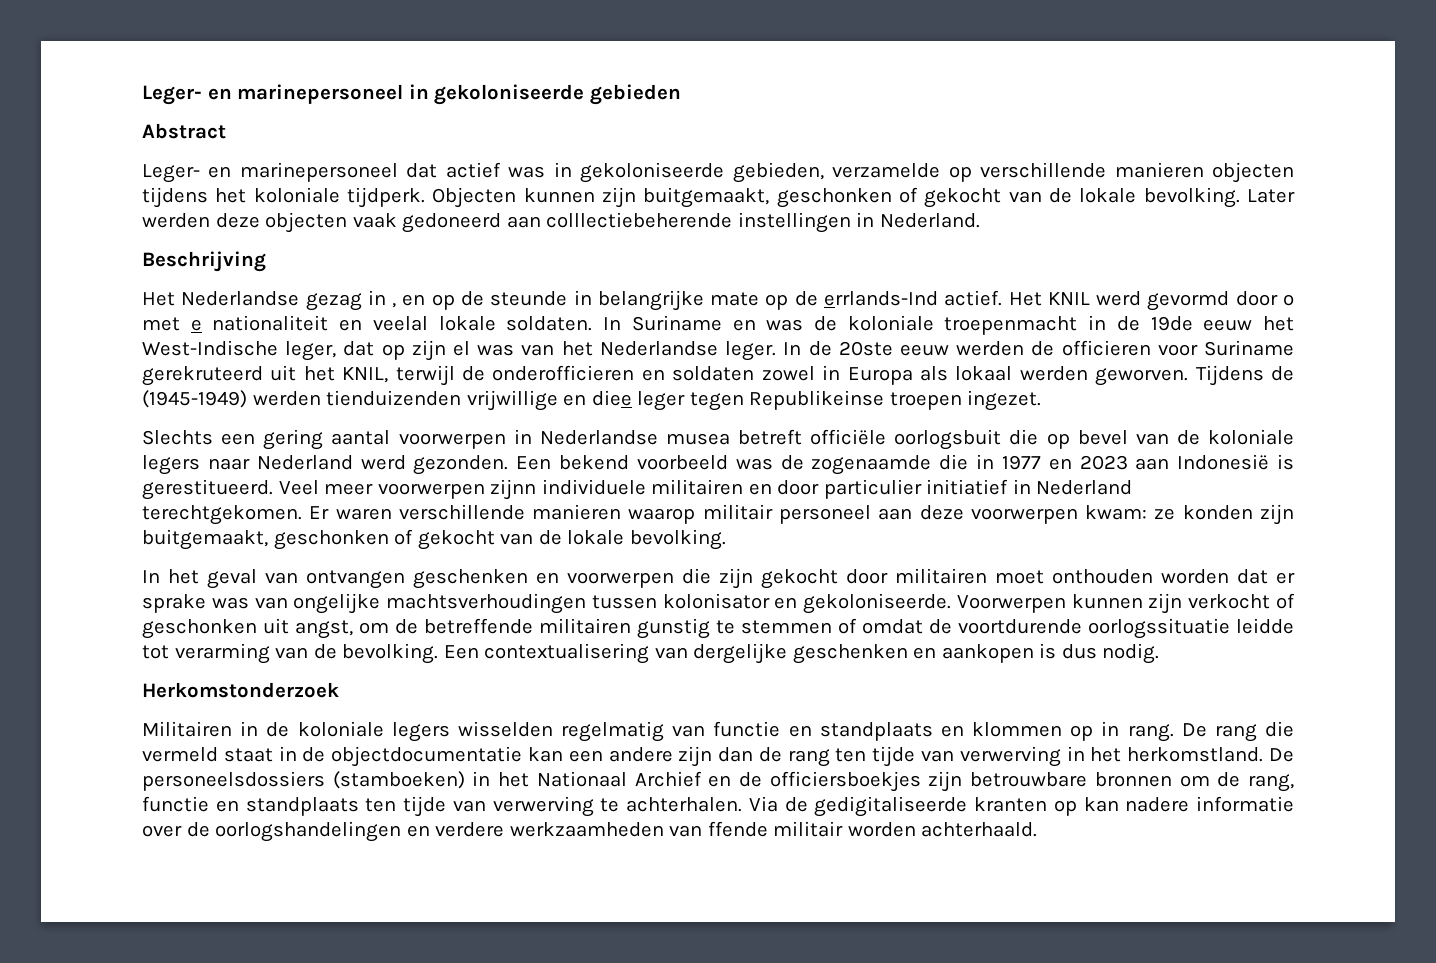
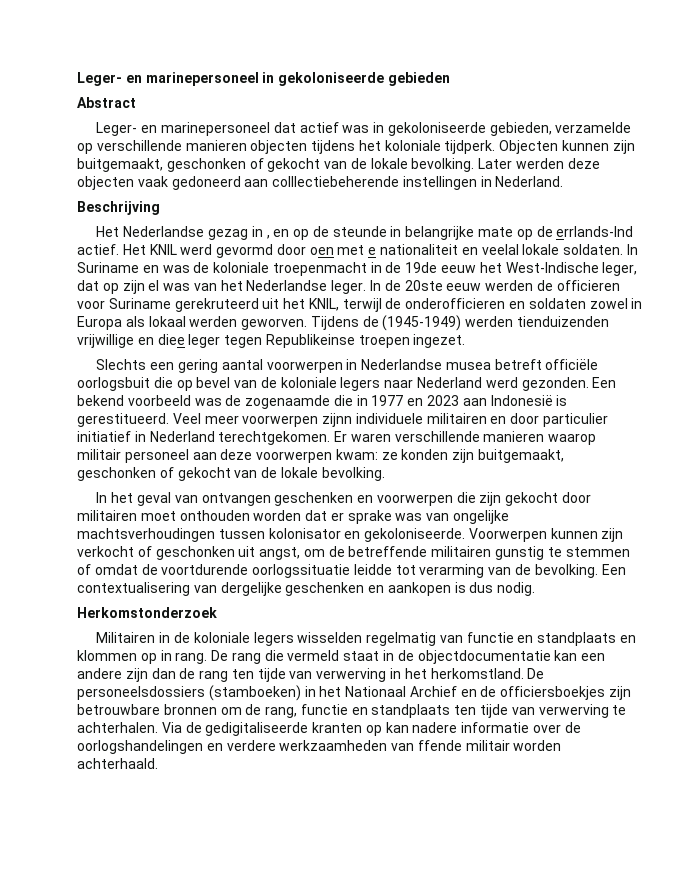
- Het KNIL werd gevormd door o met e nationaliteit en veelal lokale soldaten.
+ Het KNIL werd gevormd door oen met e nationaliteit en veelal lokale soldaten.

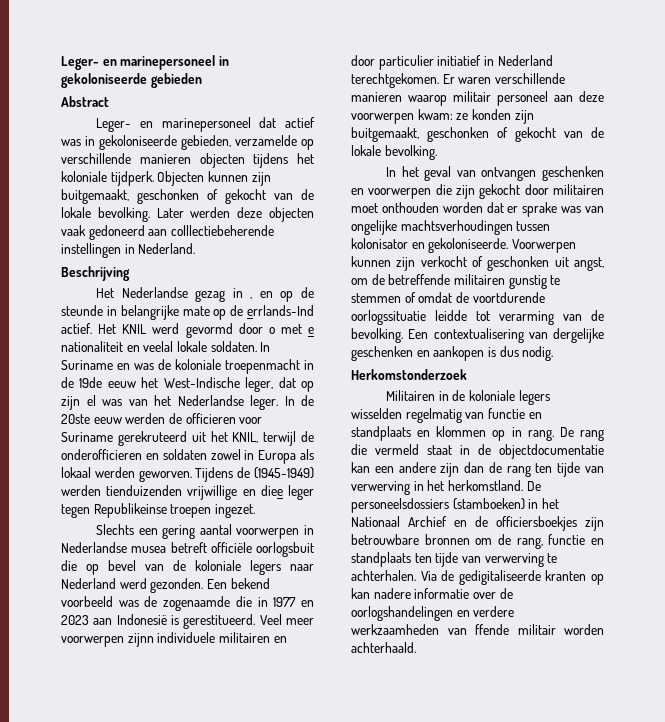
- Het KNIL werd gevormd door oen met e nationaliteit en veelal lokale soldaten.
+ Het KNIL werd gevormd door o met e nationaliteit en veelal lokale soldaten.

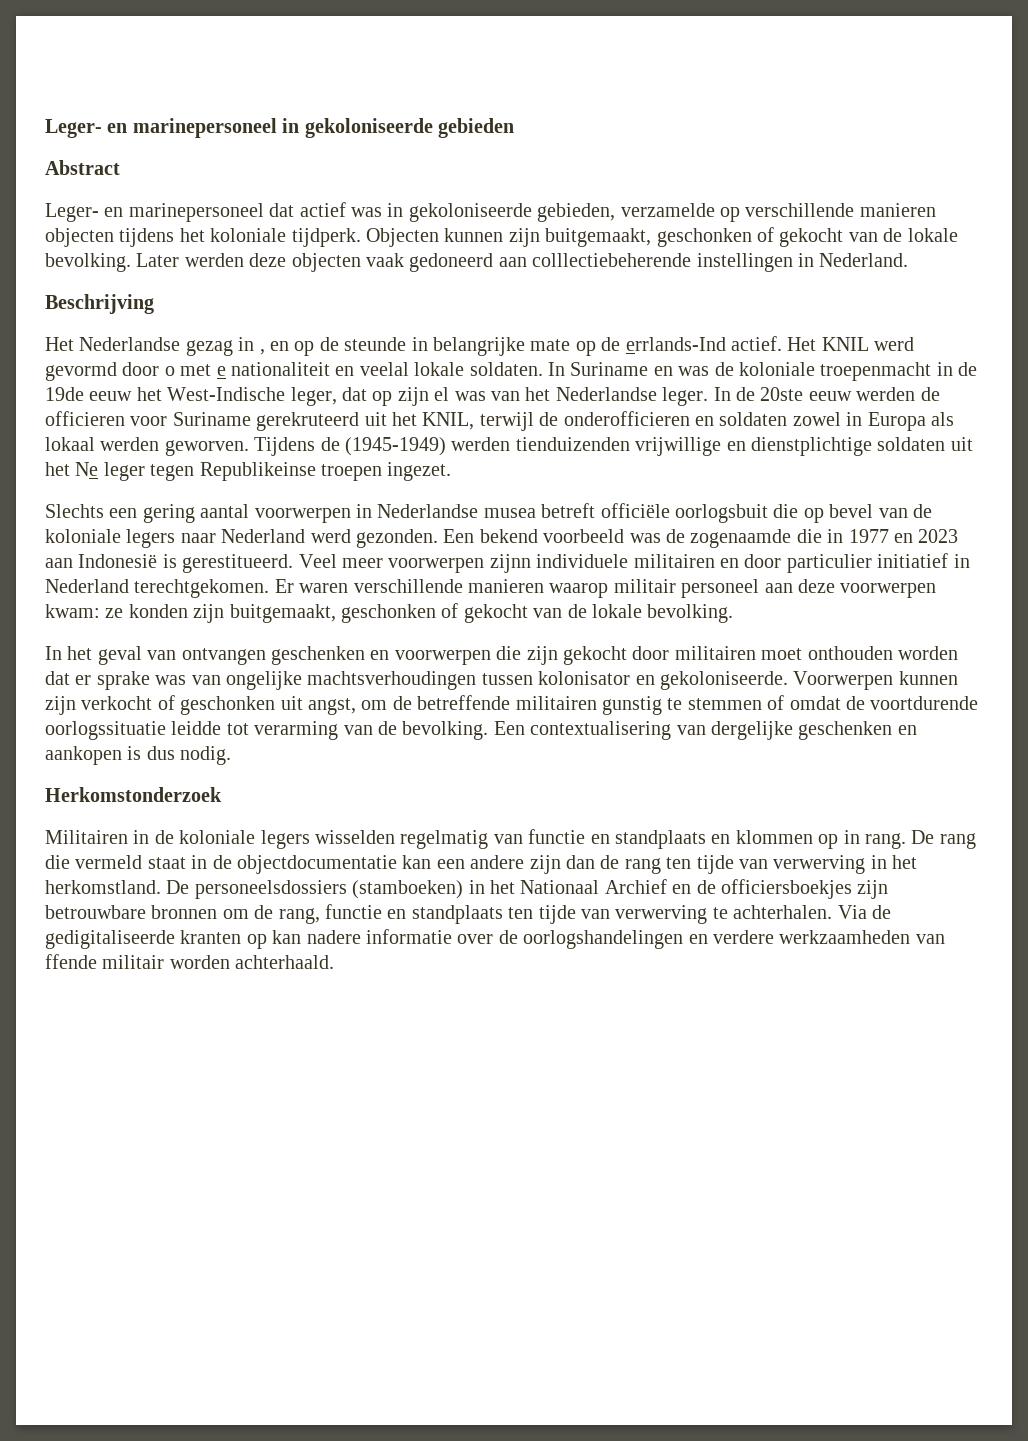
- Tijdens de (1945-1949) werden tienduizenden vrijwillige en diee leger tegen Republikeinse troepen ingezet.
+ Tijdens de (1945-1949) werden tienduizenden vrijwillige en dienstplichtige soldaten uit het Ne leger tegen Republikeinse troepen ingezet.

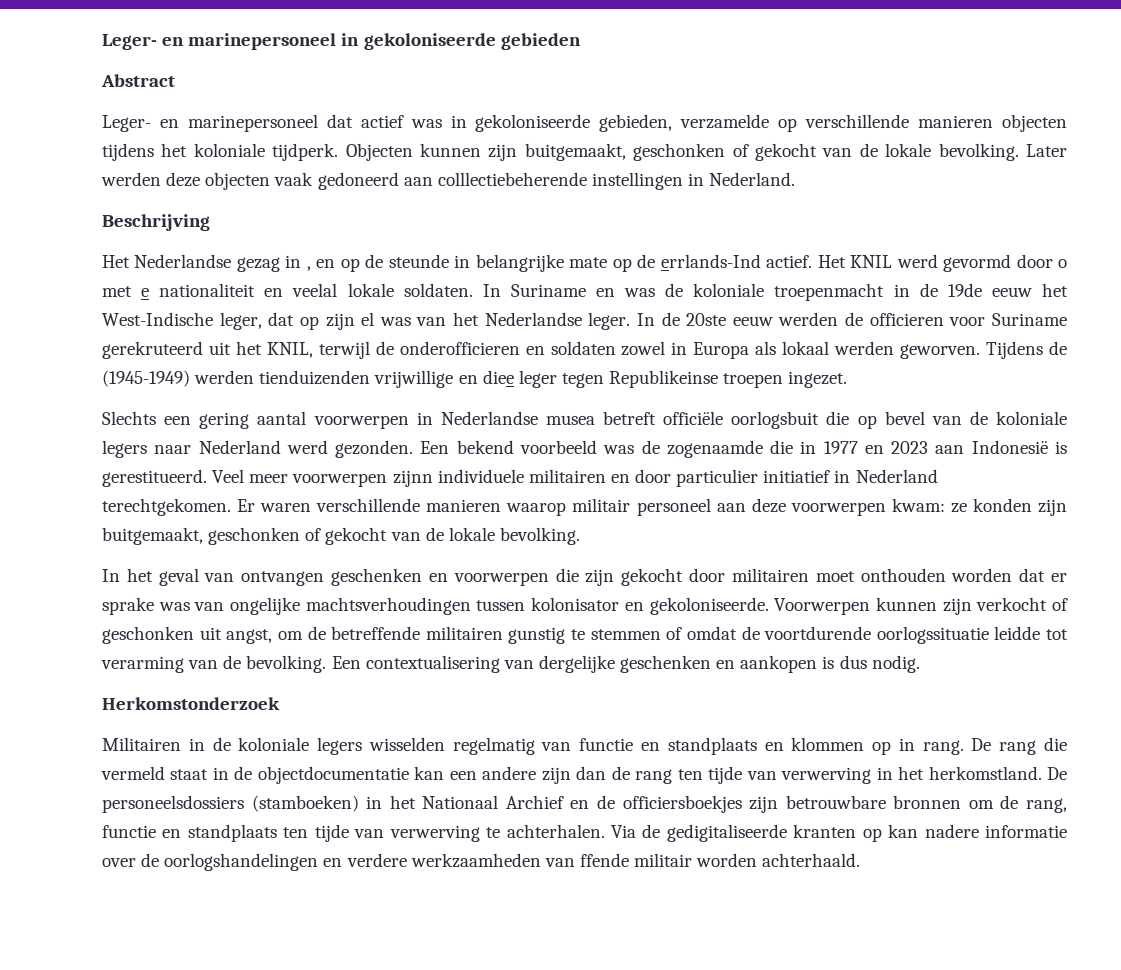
- Tijdens de (1945-1949) werden tienduizenden vrijwillige en dienstplichtige soldaten uit het Ne leger tegen Republikeinse troepen ingezet.
+ Tijdens de (1945-1949) werden tienduizenden vrijwillige en diee leger tegen Republikeinse troepen ingezet.

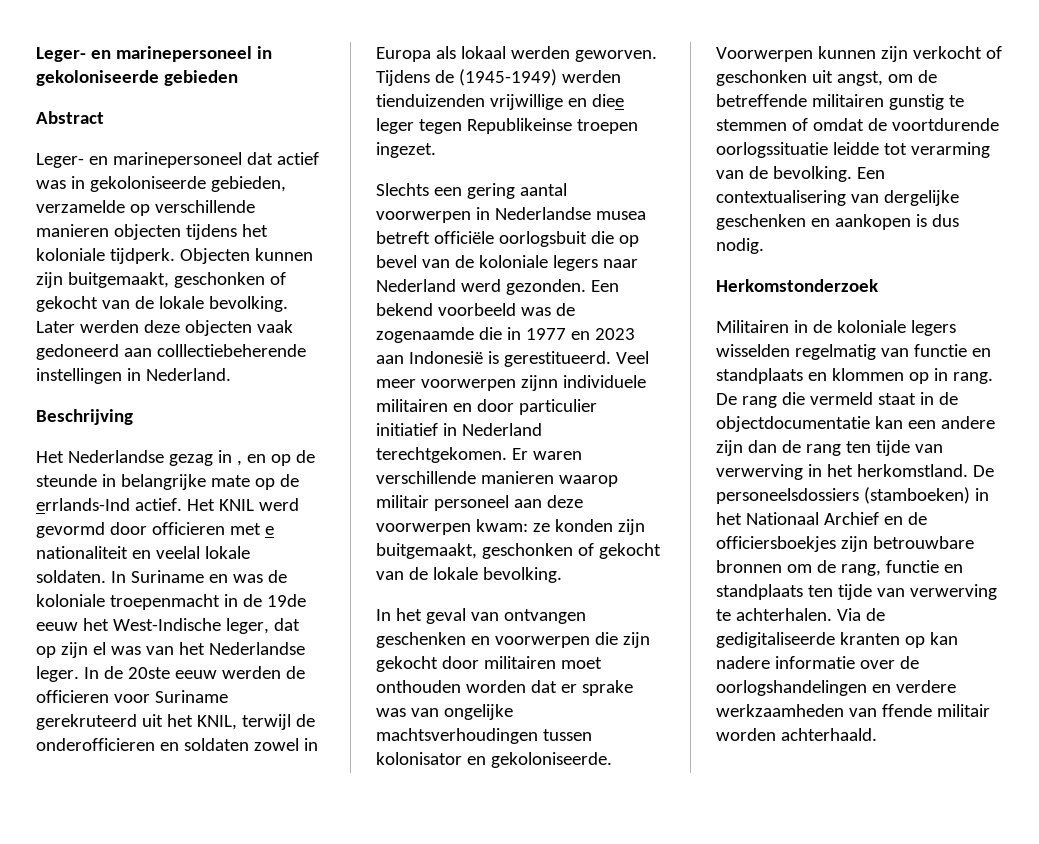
- Het KNIL werd gevormd door o met e nationaliteit en veelal lokale soldaten.
+ Het KNIL werd gevormd door officieren met e nationaliteit en veelal lokale soldaten.

